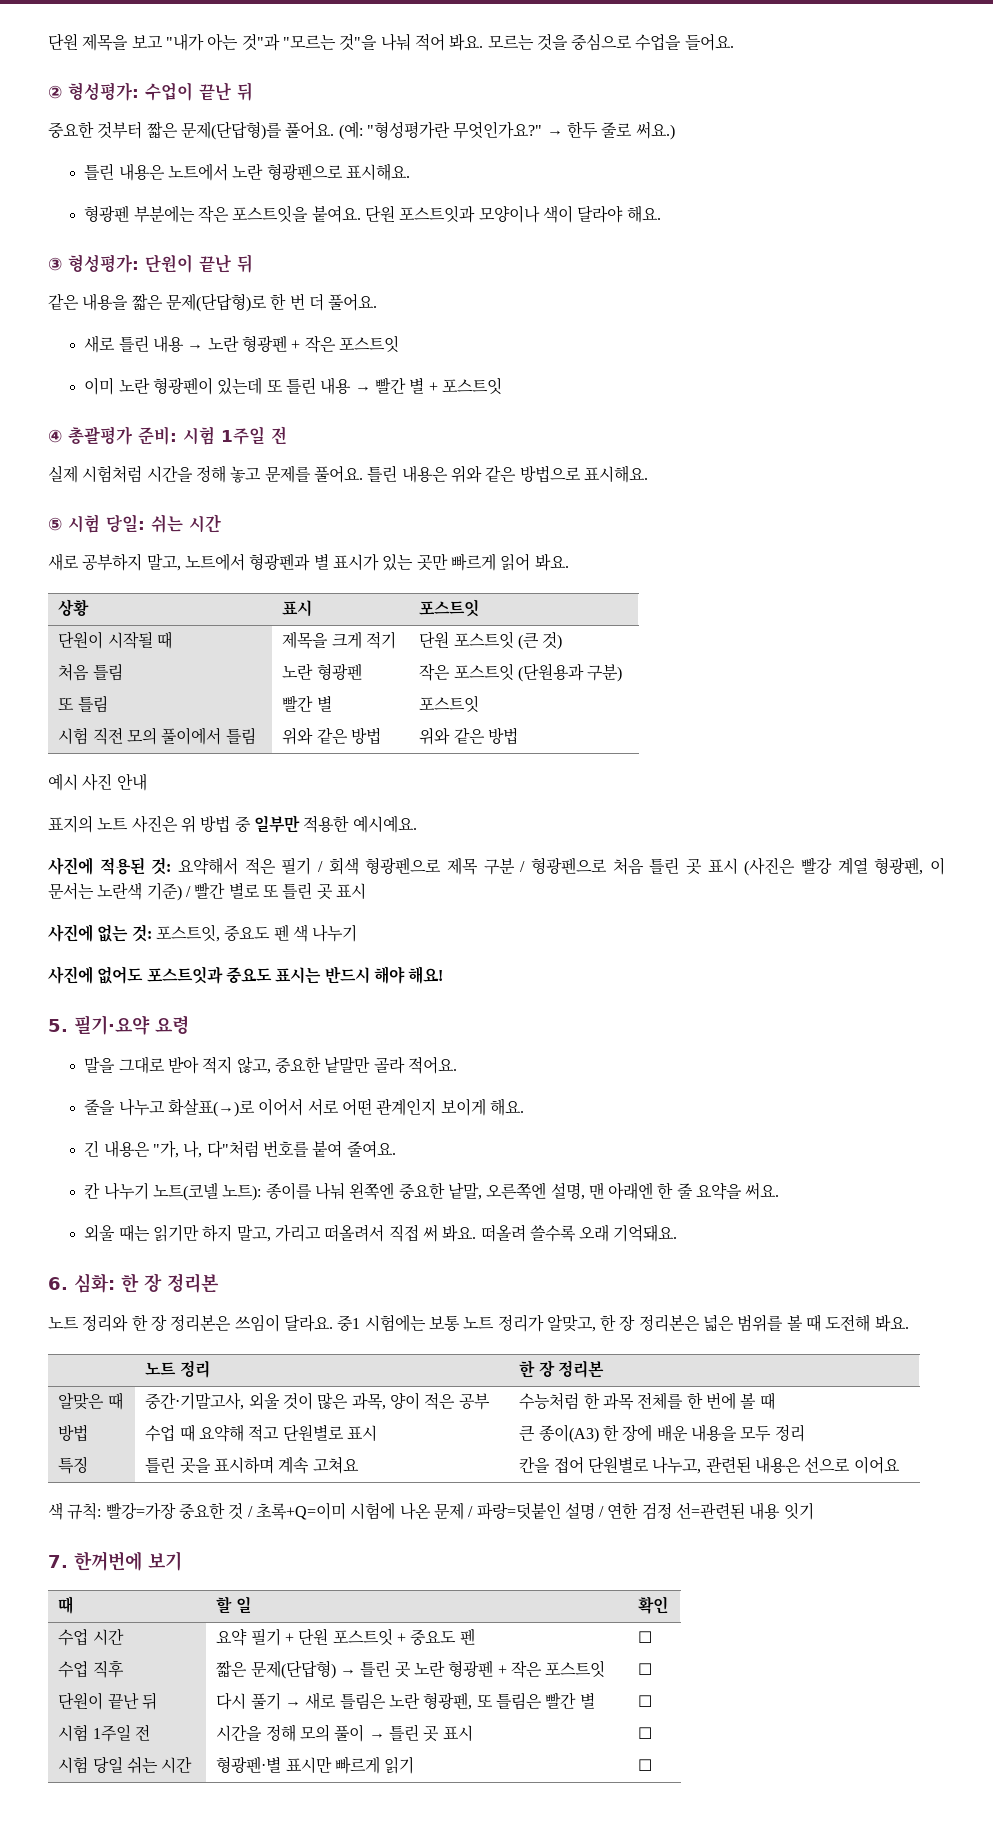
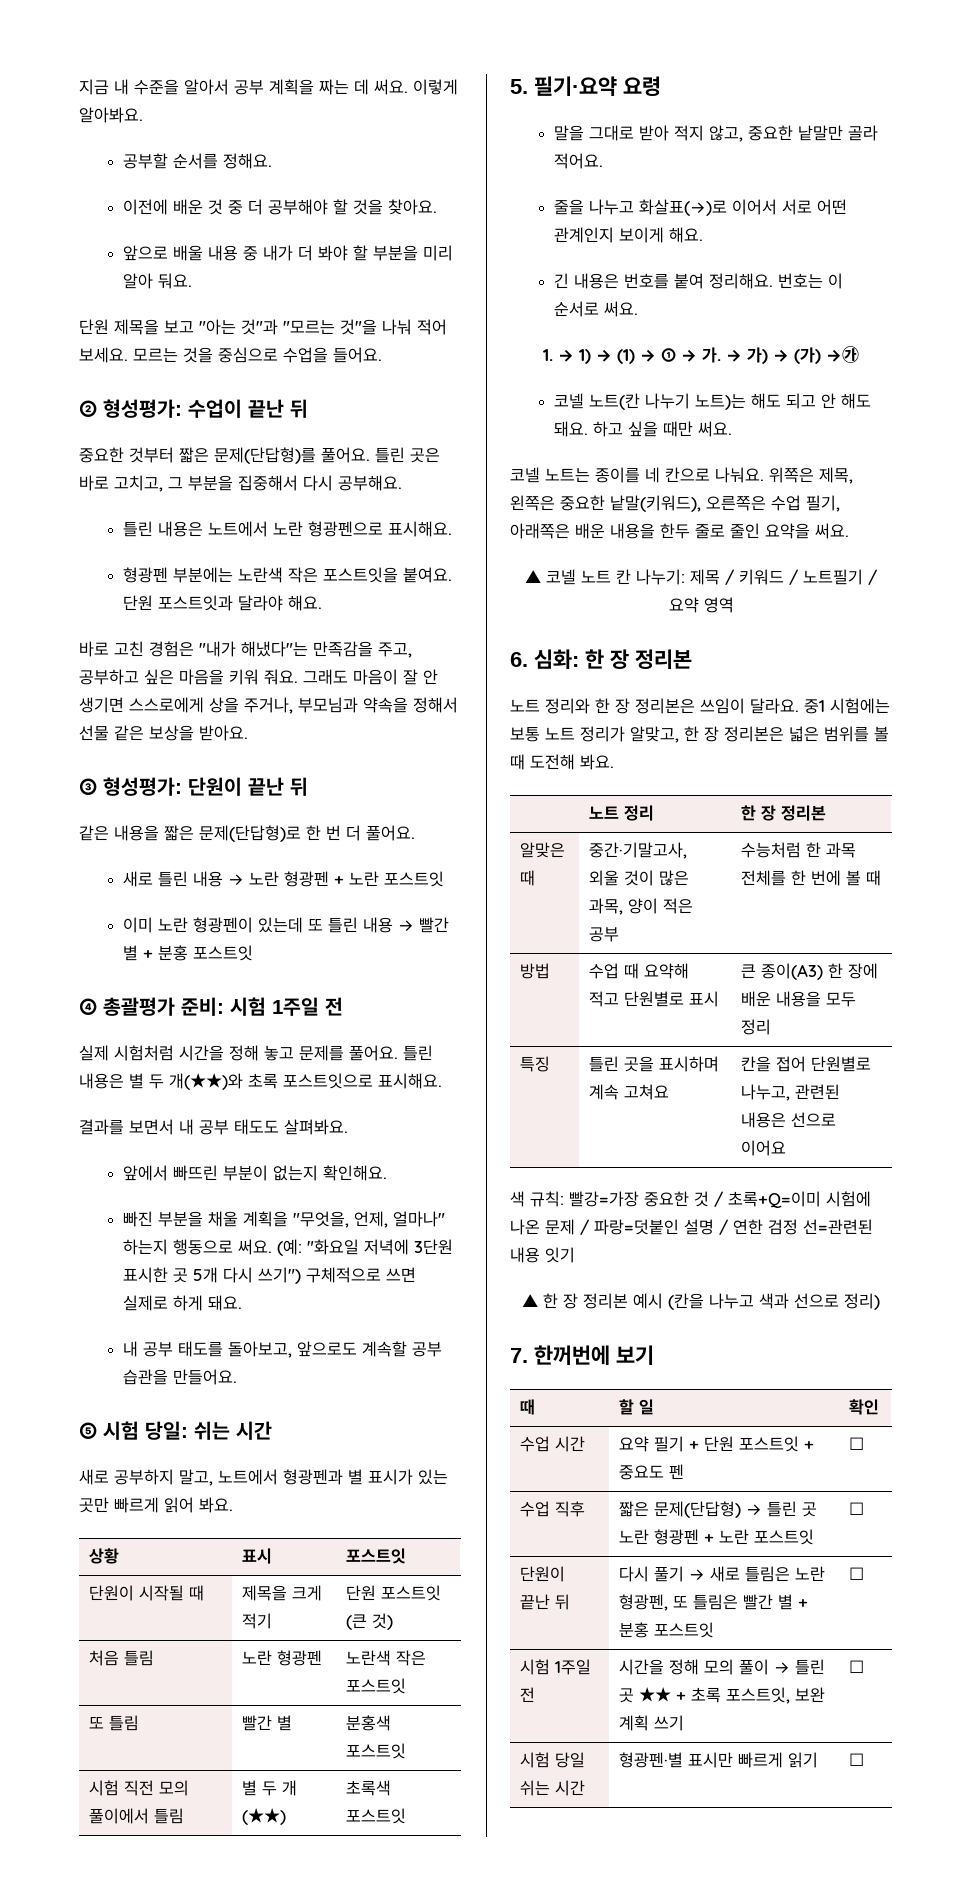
+ 지금 내 수준을 알아서 공부 계획을 짜는 데 써요. 이렇게 알아봐요.
+ 공부할 순서를 정해요.
+ 이전에 배운 것 중 더 공부해야 할 것을 찾아요.
+ 앞으로 배울 내용 중 내가 더 봐야 할 부분을 미리 알아 둬요.
- 단원 제목을 보고 "내가 아는 것"과 "모르는 것"을 나눠 적어 봐요.
+ 단원 제목을 보고 "아는 것"과 "모르는 것"을 나눠 적어 보세요.
- (예: "형성평가란 무엇인가요?" → 한두 줄로 써요.)
+ 틀린 곳은 바로 고치고, 그 부분을 집중해서 다시 공부해요.
- 형광펜 부분에는 작은 포스트잇을 붙여요.
+ 형광펜 부분에는 노란색 작은 포스트잇을 붙여요.
- 단원 포스트잇과 모양이나 색이 달라야 해요.
+ 단원 포스트잇과 달라야 해요.
+ 바로 고친 경험은 "내가 해냈다"는 만족감을 주고, 공부하고 싶은 마음을 키워 줘요. 그래도 마음이 잘 안 생기면 스스로에게 상을 주거나, 부모님과 약속을 정해서 선물 같은 보상을 받아요.
- 새로 틀린 내용 → 노란 형광펜 + 작은 포스트잇
+ 새로 틀린 내용 → 노란 형광펜 + 노란 포스트잇
- 이미 노란 형광펜이 있는데 또 틀린 내용 → 빨간 별 + 포스트잇
+ 이미 노란 형광펜이 있는데 또 틀린 내용 → 빨간 별 + 분홍 포스트잇
- 틀린 내용은 위와 같은 방법으로 표시해요.
+ 틀린 내용은 별 두 개(★★)와 초록 포스트잇으로 표시해요.
+ 결과를 보면서 내 공부 태도도 살펴봐요.
+ 앞에서 빠뜨린 부분이 없는지 확인해요.
+ 빠진 부분을 채울 계획을 "무엇을, 언제, 얼마나" 하는지 행동으로 써요. (예: "화요일 저녁에 3단원 표시한 곳 5개 다시 쓰기") 구체적으로 쓰면 실제로 하게 돼요.
+ 내 공부 태도를 돌아보고, 앞으로도 계속할 공부 습관을 만들어요.
- 처음 틀림 | 노란 형광펜 | 작은 포스트잇 (단원용과 구분)
+ 처음 틀림 | 노란 형광펜 | 노란색 작은 포스트잇
- 또 틀림 | 빨간 별 | 포스트잇
+ 또 틀림 | 빨간 별 | 분홍색 포스트잇
- 시험 직전 모의 풀이에서 틀림 | 위와 같은 방법 | 위와 같은 방법
- 예시 사진 안내
- 표지의 노트 사진은 위 방법 중 일부만 적용한 예시예요.
- 사진에 적용된 것: 요약해서 적은 필기 / 회색 형광펜으로 제목 구분 / 형광펜으로 처음 틀린 곳 표시 (사진은 빨강 계열 형광펜, 이 문서는 노란색 기준) / 빨간 별로 또 틀린 곳 표시
- 사진에 없는 것: 포스트잇, 중요도 펜 색 나누기
- 사진에 없어도 포스트잇과 중요도 표시는 반드시 해야 해요!
+ 시험 직전 모의 풀이에서 틀림 | 별 두 개 (★★) | 초록색 포스트잇
- 긴 내용은 "가, 나, 다"처럼 번호를 붙여 줄여요.
- 칸 나누기 노트(코넬 노트): 종이를 나눠 왼쪽엔 중요한 낱말, 오른쪽엔 설명, 맨 아래엔 한 줄 요약을 써요.
- 외울 때는 읽기만 하지 말고, 가리고 떠올려서 직접 써 봐요. 떠올려 쓸수록 오래 기억돼요.
+ 긴 내용은 번호를 붙여 정리해요. 번호는 이 순서로 써요.
+ 1. → 1) → (1) → ① → 가. → 가) → (가) →㉮
+ 코넬 노트(칸 나누기 노트)는 해도 되고 안 해도 돼요. 하고 싶을 때만 써요.
+ 코넬 노트는 종이를 네 칸으로 나눠요. 위쪽은 제목, 왼쪽은 중요한 낱말(키워드), 오른쪽은 수업 필기, 아래쪽은 배운 내용을 한두 줄로 줄인 요약을 써요.
+ ▲ 코넬 노트 칸 나누기: 제목 / 키워드 / 노트필기 / 요약 영역
+ ▲ 한 장 정리본 예시 (칸을 나누고 색과 선으로 정리)
- 수업 직후 | 짧은 문제(단답형) → 틀린 곳 노란 형광펜 + 작은 포스트잇 | ☐
+ 수업 직후 | 짧은 문제(단답형) → 틀린 곳 노란 형광펜 + 노란 포스트잇 | ☐
- 단원이 끝난 뒤 | 다시 풀기 → 새로 틀림은 노란 형광펜, 또 틀림은 빨간 별 | ☐
+ 단원이 끝난 뒤 | 다시 풀기 → 새로 틀림은 노란 형광펜, 또 틀림은 빨간 별 + 분홍 포스트잇 | ☐
- 시험 1주일 전 | 시간을 정해 모의 풀이 → 틀린 곳 표시 | ☐
+ 시험 1주일 전 | 시간을 정해 모의 풀이 → 틀린 곳 ★★ + 초록 포스트잇, 보완 계획 쓰기 | ☐

